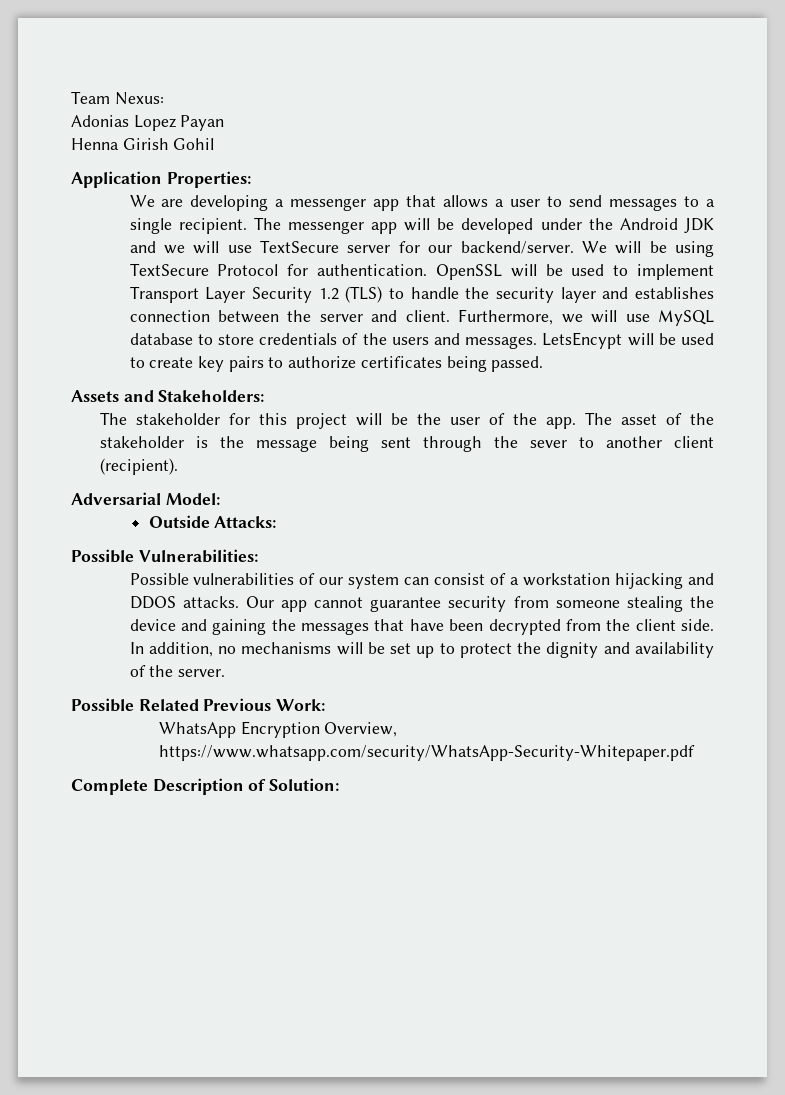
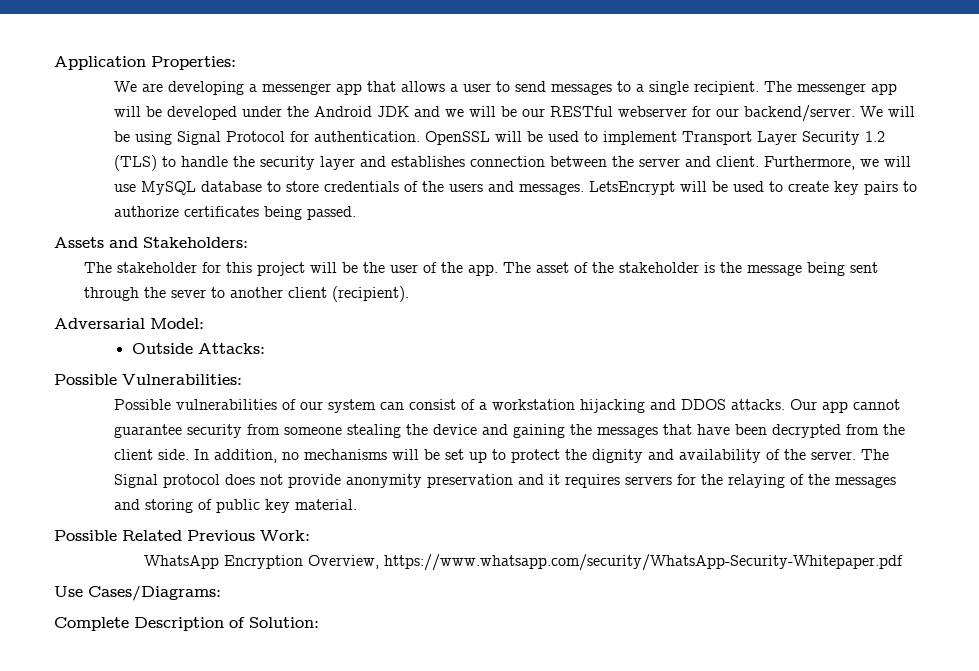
- Team Nexus:
- Adonias Lopez Payan
- Henna Girish Gohil
- The messenger app will be developed under the Android JDK and we will use TextSecure server for our backend/server.
+ The messenger app will be developed under the Android JDK and we will be our RESTful webserver for our backend/server.
- We will be using TextSecure Protocol for authentication.
+ We will be using Signal Protocol for authentication.
- LetsEncypt will be used to create key pairs to authorize certificates being passed.
+ LetsEncrypt will be used to create key pairs to authorize certificates being passed.
+ The Signal protocol does not provide anonymity preservation and it requires servers for the relaying of the messages and storing of public key material.
+ Use Cases/Diagrams:

